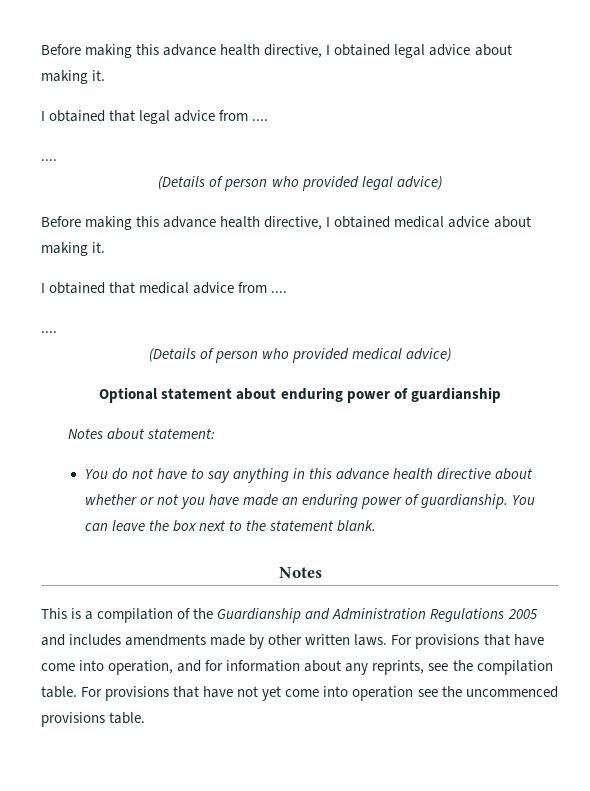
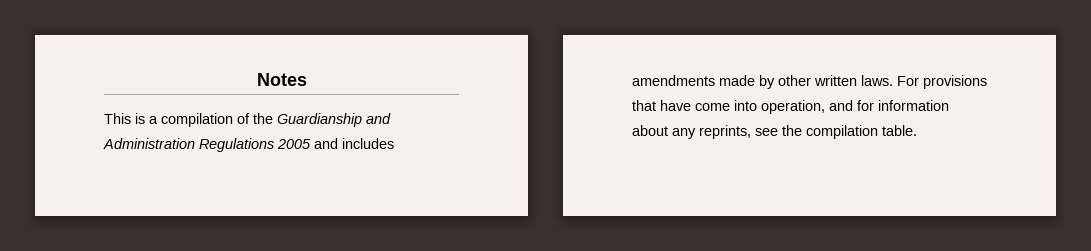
- Before making this advance health directive, I obtained legal advice about making it.
- I obtained that legal advice from ....
- ....
- (Details of person who provided legal advice)
- Before making this advance health directive, I obtained medical advice about making it.
- I obtained that medical advice from ....
- ....
- (Details of person who provided medical advice)
- Optional statement about enduring power of guardianship
- Notes about statement:
- You do not have to say anything in this advance health directive about whether or not you have made an enduring power of guardianship. You can leave the box next to the statement blank.
- For provisions that have not yet come into operation see the uncommenced provisions table.

